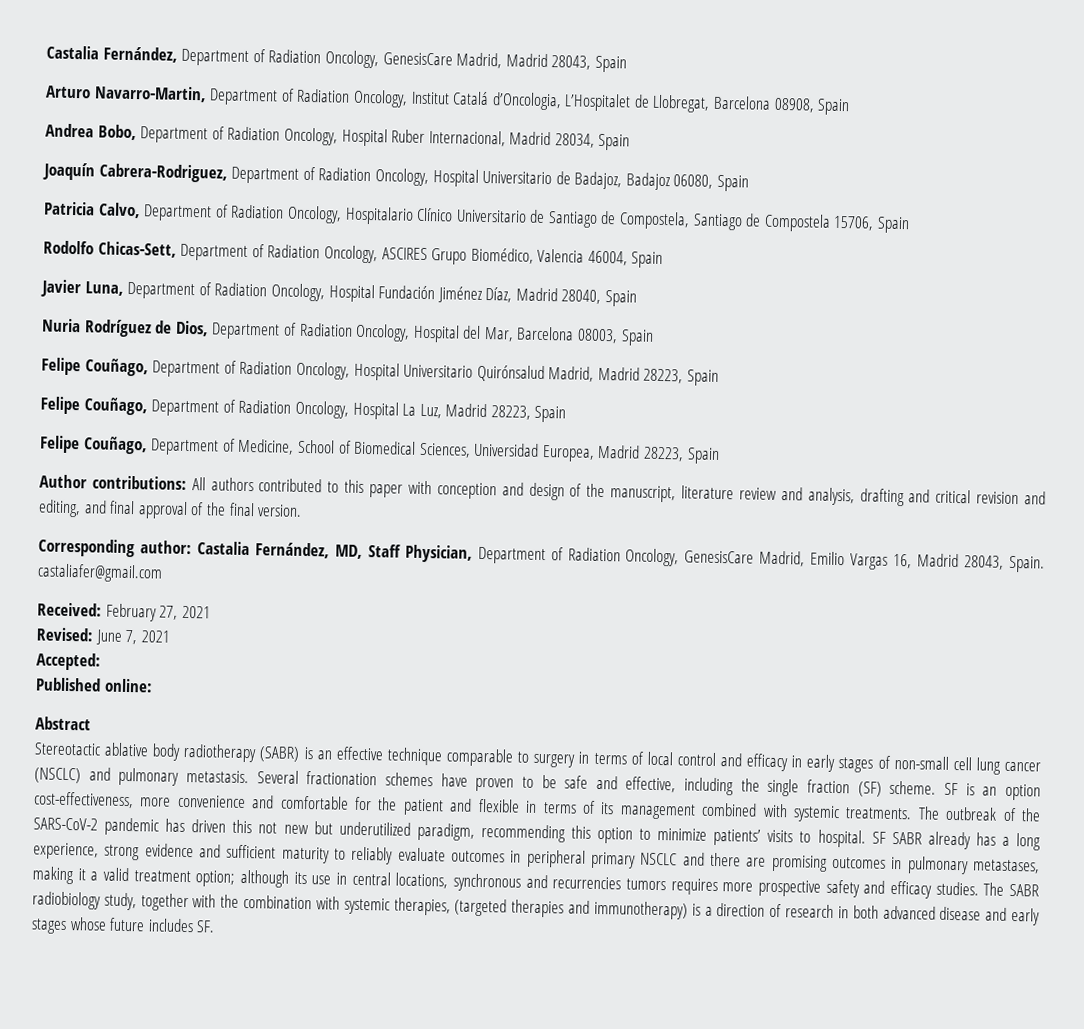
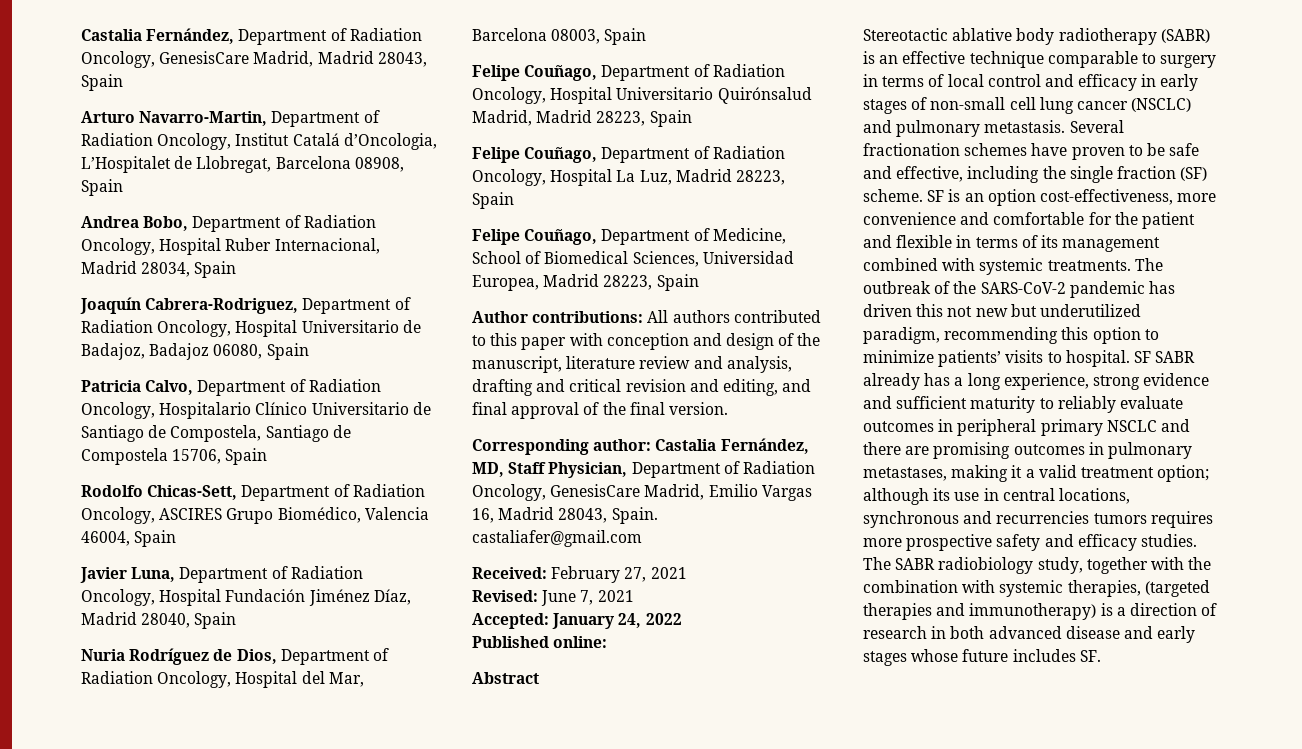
- Accepted:
+ Accepted: January 24, 2022

